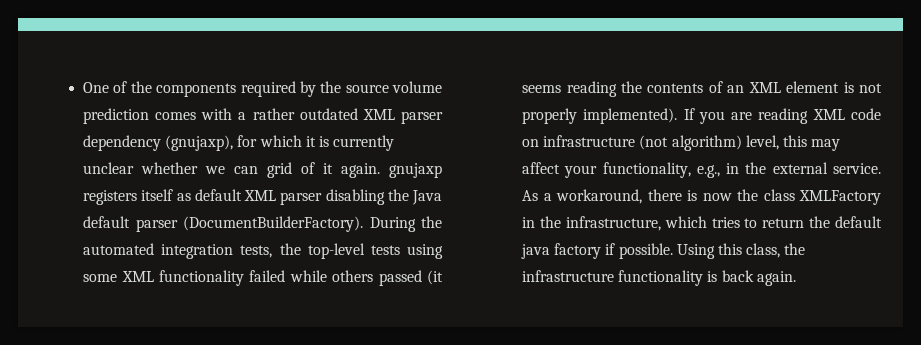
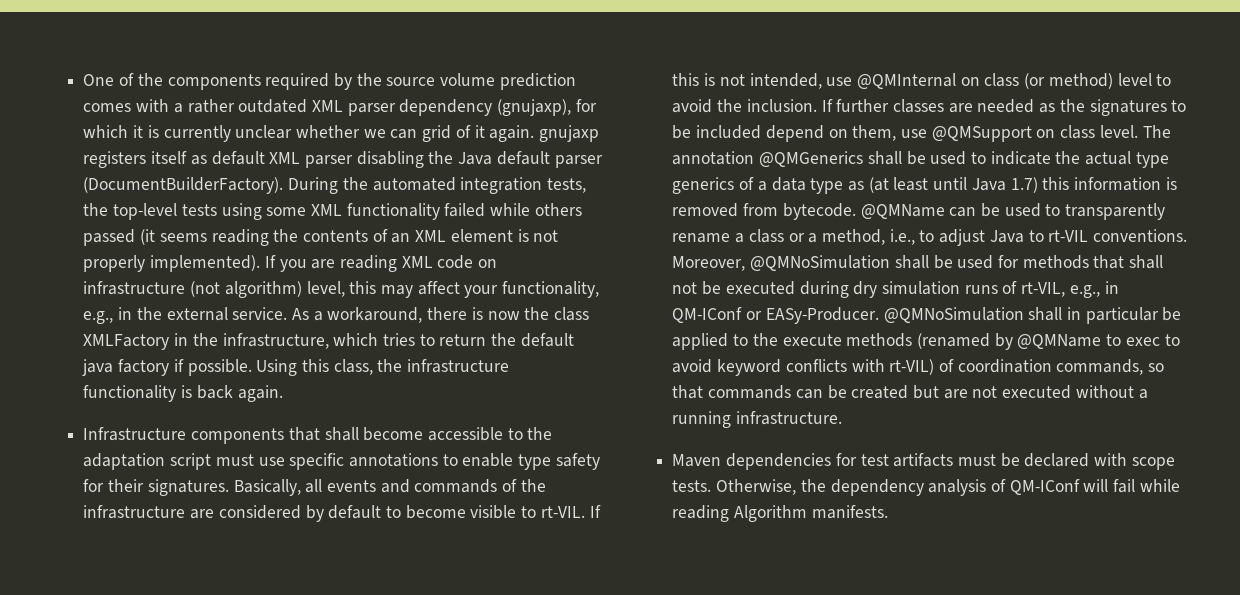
+ Infrastructure components that shall become accessible to the adaptation script must use specific annotations to enable type safety for their signatures. Basically, all events and commands of the infrastructure are considered by default to become visible to rt-VIL. If this is not intended, use @QMInternal on class (or method) level to avoid the inclusion. If further classes are needed as the signatures to be included depend on them, use @QMSupport on class level. The annotation @QMGenerics shall be used to indicate the actual type generics of a data type as (at least until Java 1.7) this information is removed from bytecode. @QMName can be used to transparently rename a class or a method, i.e., to adjust Java to rt-VIL conventions. Moreover, @QMNoSimulation shall be used for methods that shall not be executed during dry simulation runs of rt-VIL, e.g., in QM-IConf or EASy-Producer. @QMNoSimulation shall in particular be applied to the execute methods (renamed by @QMName to exec to avoid keyword conflicts with rt-VIL) of coordination commands, so that commands can be created but are not executed without a running infrastructure.
+ Maven dependencies for test artifacts must be declared with scope tests. Otherwise, the dependency analysis of QM-IConf will fail while reading Algorithm manifests.

